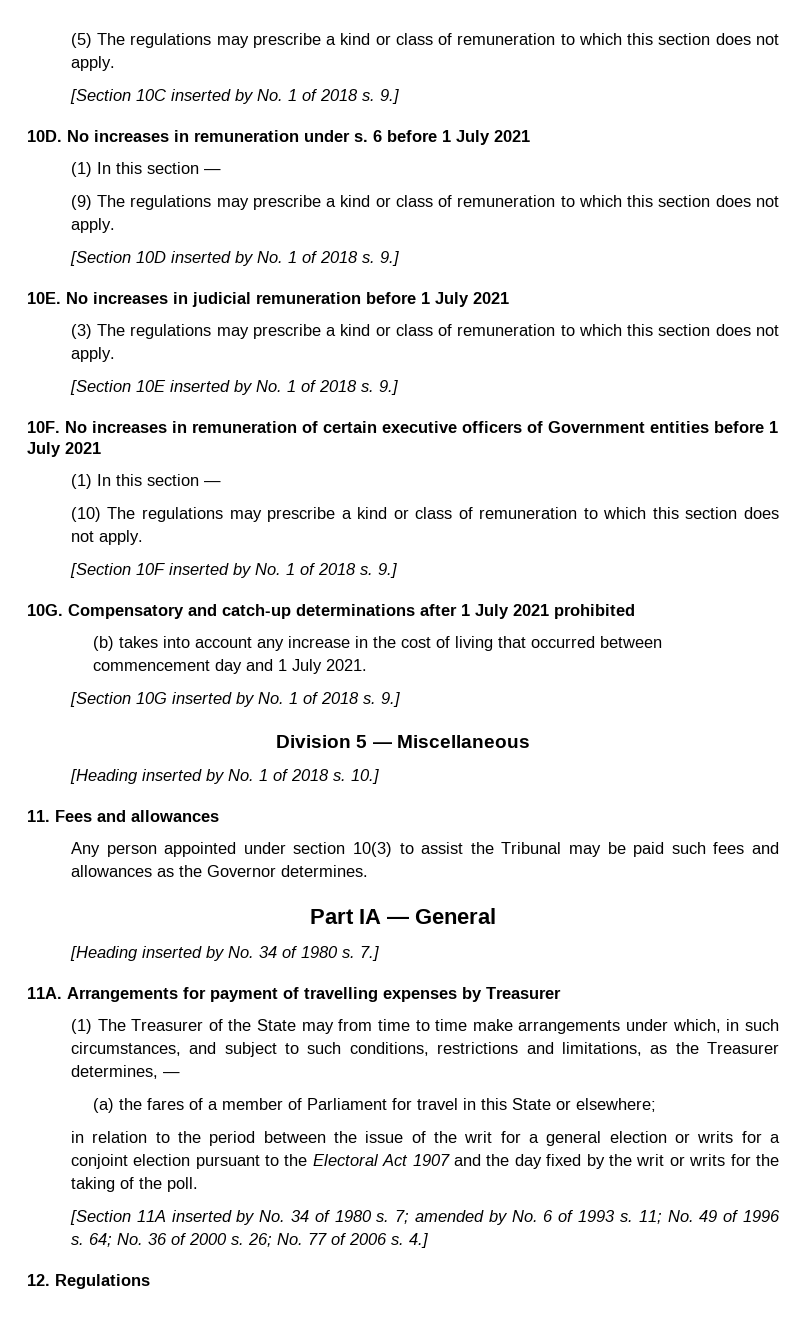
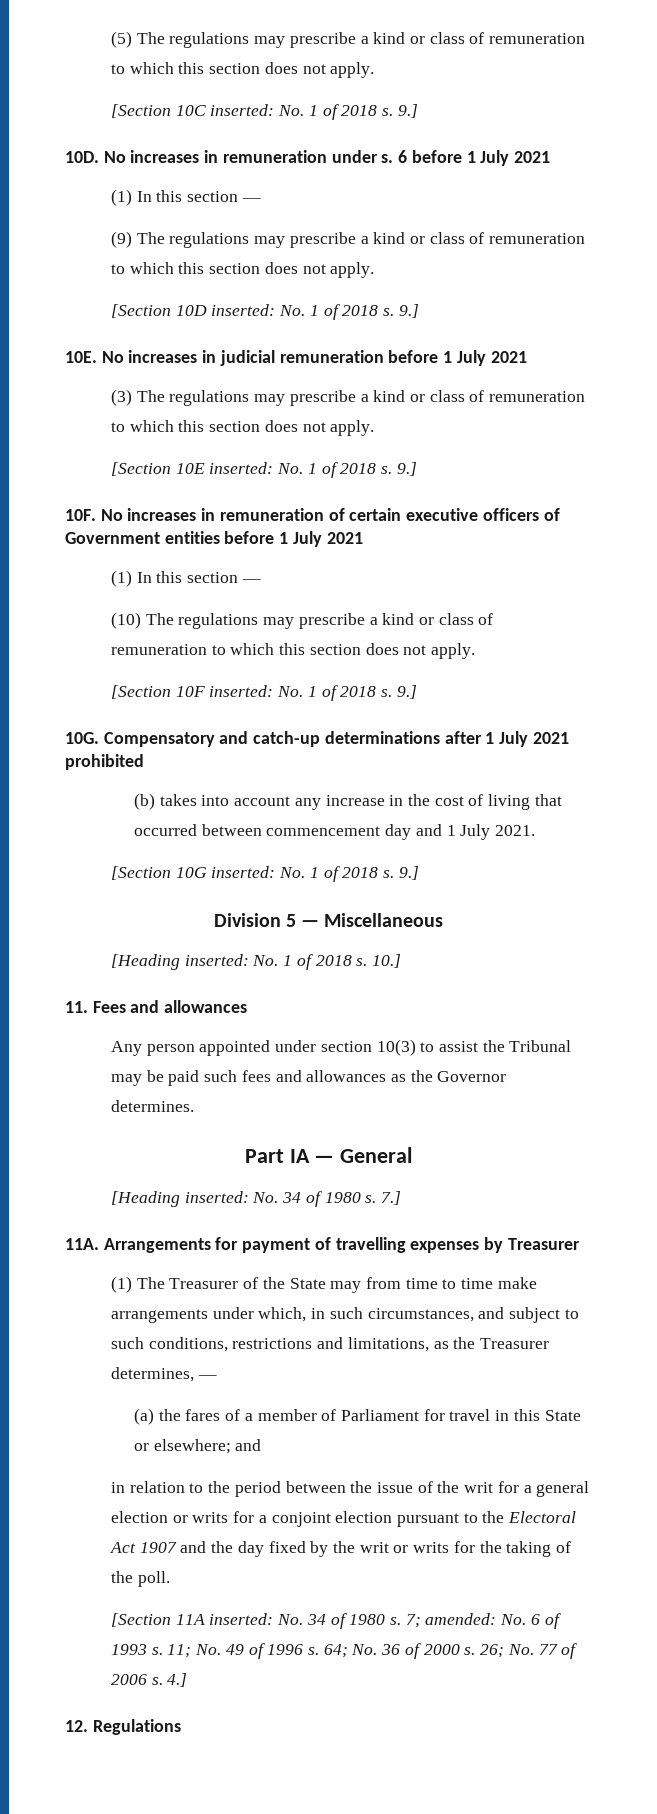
- [Section 10C inserted by No. 1 of 2018 s.
+ [Section 10C inserted: No. 1 of 2018 s.
- [Section 10D inserted by No. 1 of 2018 s.
+ [Section 10D inserted: No. 1 of 2018 s.
- [Section 10E inserted by No. 1 of 2018 s.
+ [Section 10E inserted: No. 1 of 2018 s.
- [Section 10F inserted by No. 1 of 2018 s.
+ [Section 10F inserted: No. 1 of 2018 s.
- [Section 10G inserted by No. 1 of 2018 s.
+ [Section 10G inserted: No. 1 of 2018 s.
- [Heading inserted by No. 1 of 2018 s.
+ [Heading inserted: No. 1 of 2018 s.
- [Heading inserted by No. 34 of 1980 s.
+ [Heading inserted: No. 34 of 1980 s.
- (a) the fares of a member of Parliament for travel in this State or elsewhere;
+ (a) the fares of a member of Parliament for travel in this State or elsewhere; and
- [Section 11A inserted by No. 34 of 1980 s.
+ [Section 11A inserted: No. 34 of 1980 s.
- 7; amended by No. 6 of 1993 s.
+ 7; amended: No. 6 of 1993 s.

